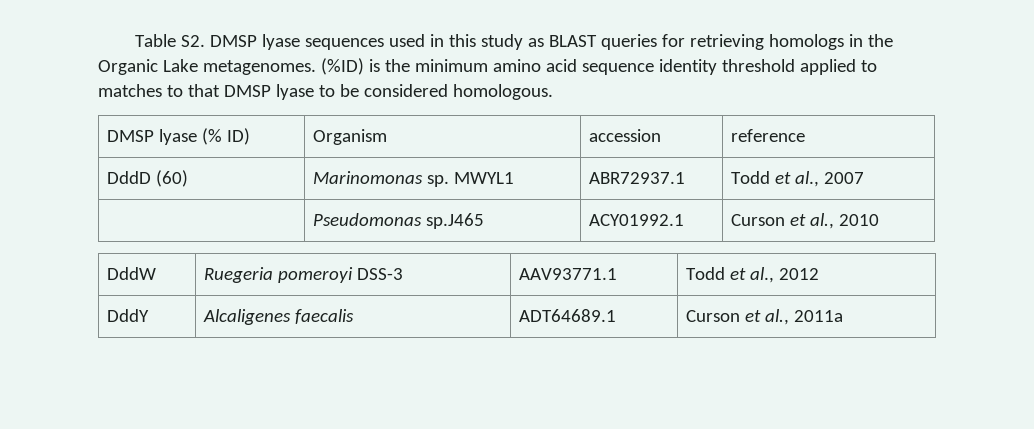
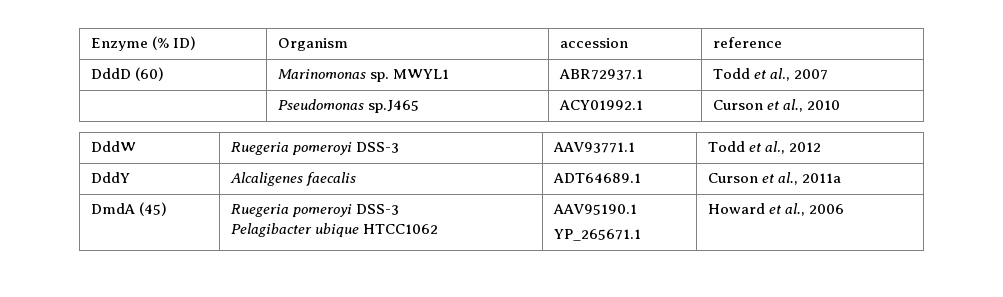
- Table S2. DMSP lyase sequences used in this study as BLAST queries for retrieving homologs in the Organic Lake metagenomes. (%ID) is the minimum amino acid sequence identity threshold applied to matches to that DMSP lyase to be considered homologous.
- DMSP lyase (% ID) | Organism | accession | reference
+ Enzyme (% ID) | Organism | accession | reference
+ DmdA (45) | Ruegeria pomeroyi DSS-3
+ Pelagibacter ubique HTCC1062 | AAV95190.1
+ YP_265671.1 | Howard et al., 2006

